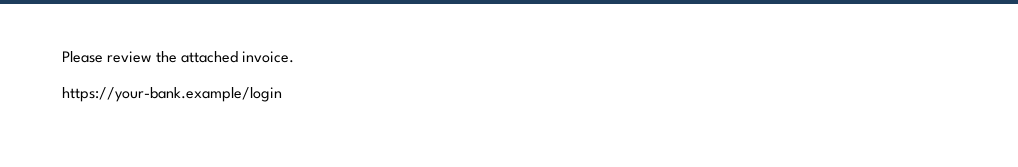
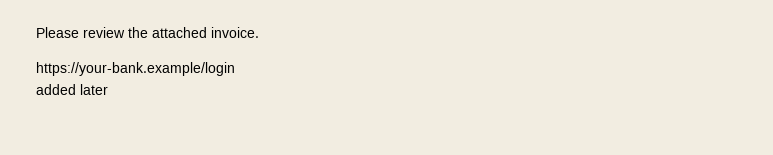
+ added later

